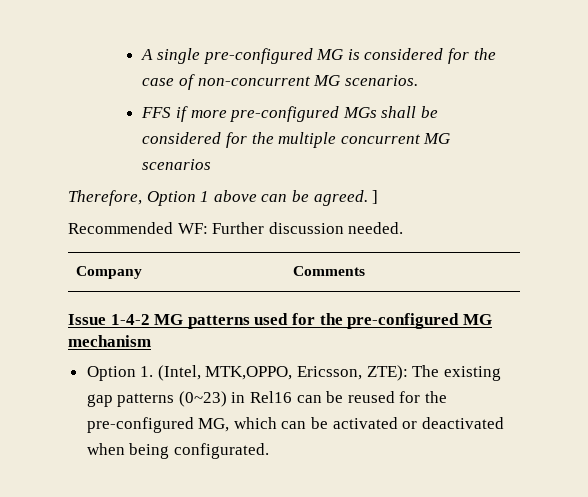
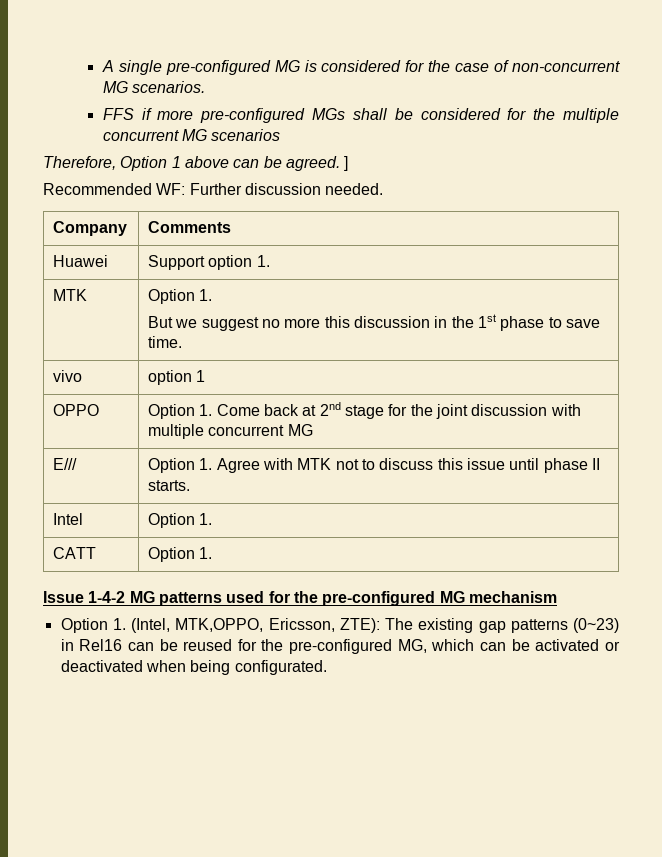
+ Huawei | Support option 1.
+ MTK | Option 1.
+ But we suggest no more this discussion in the 1st phase to save time.
+ vivo | option 1
+ OPPO | Option 1. Come back at 2nd stage for the joint discussion with multiple concurrent MG
+ E/// | Option 1. Agree with MTK not to discuss this issue until phase II starts.
+ Intel | Option 1.
+ CATT | Option 1.

